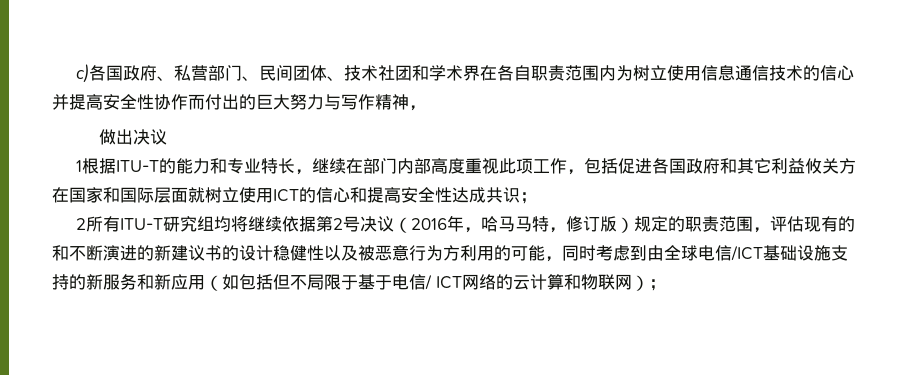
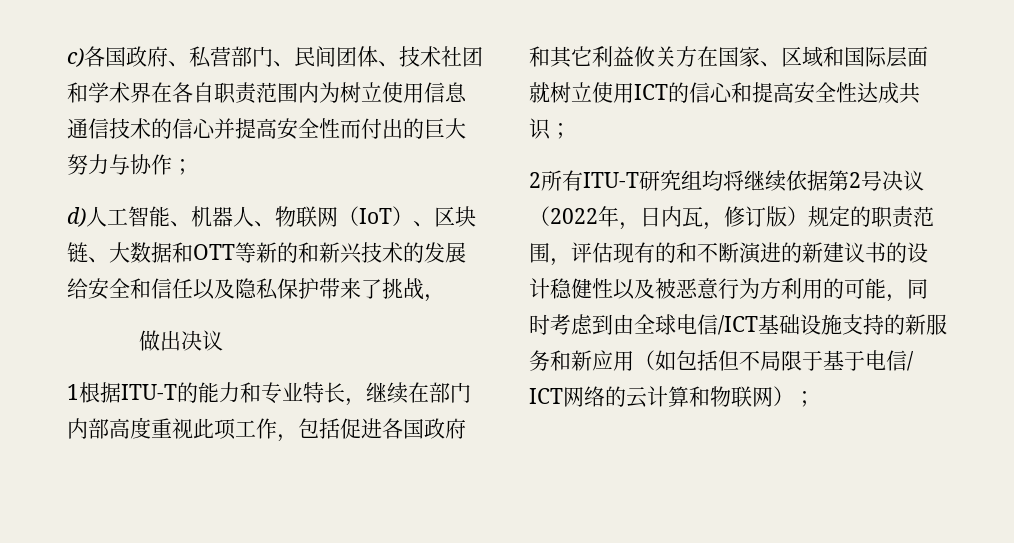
- c)各国政府、私营部门、民间团体、技术社团和学术界在各自职责范围内为树立使用信息通信技术的信心并提高安全性协作而付出的巨大努力与写作精神，
+ c)各国政府、私营部门、民间团体、技术社团和学术界在各自职责范围内为树立使用信息通信技术的信心并提高安全性而付出的巨大努力与协作；
+ d)人工智能、机器人、物联网（IoT）、区块链、大数据和OTT等新的和新兴技术的发展给安全和信任以及隐私保护带来了挑战，
- 1根据ITU-T的能力和专业特长，继续在部门内部高度重视此项工作，包括促进各国政府和其它利益攸关方在国家和国际层面就树立使用ICT的信心和提高安全性达成共识；
+ 1根据ITU-T的能力和专业特长，继续在部门内部高度重视此项工作，包括促进各国政府和其它利益攸关方在国家、区域和国际层面就树立使用ICT的信心和提高安全性达成共识；
- 2所有ITU-T研究组均将继续依据第2号决议（2016年，哈马马特，修订版）规定的职责范围，评估现有的和不断演进的新建议书的设计稳健性以及被恶意行为方利用的可能，同时考虑到由全球电信/ICT基础设施支持的新服务和新应用（如包括但不局限于基于电信/ ICT网络的云计算和物联网）；
+ 2所有ITU-T研究组均将继续依据第2号决议（2022年，日内瓦，修订版）规定的职责范围，评估现有的和不断演进的新建议书的设计稳健性以及被恶意行为方利用的可能，同时考虑到由全球电信/ICT基础设施支持的新服务和新应用（如包括但不局限于基于电信/ ICT网络的云计算和物联网）；

